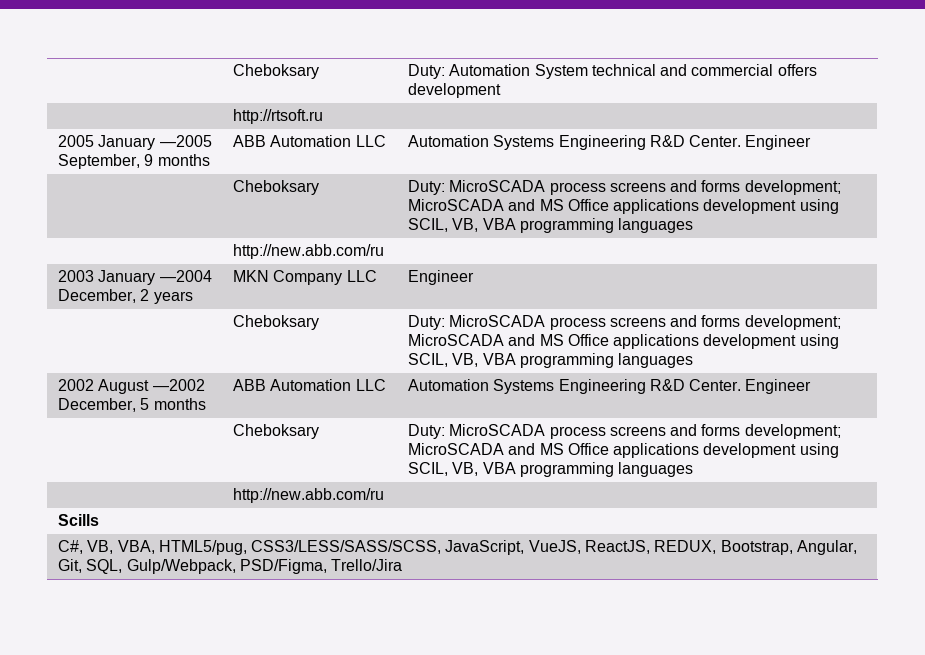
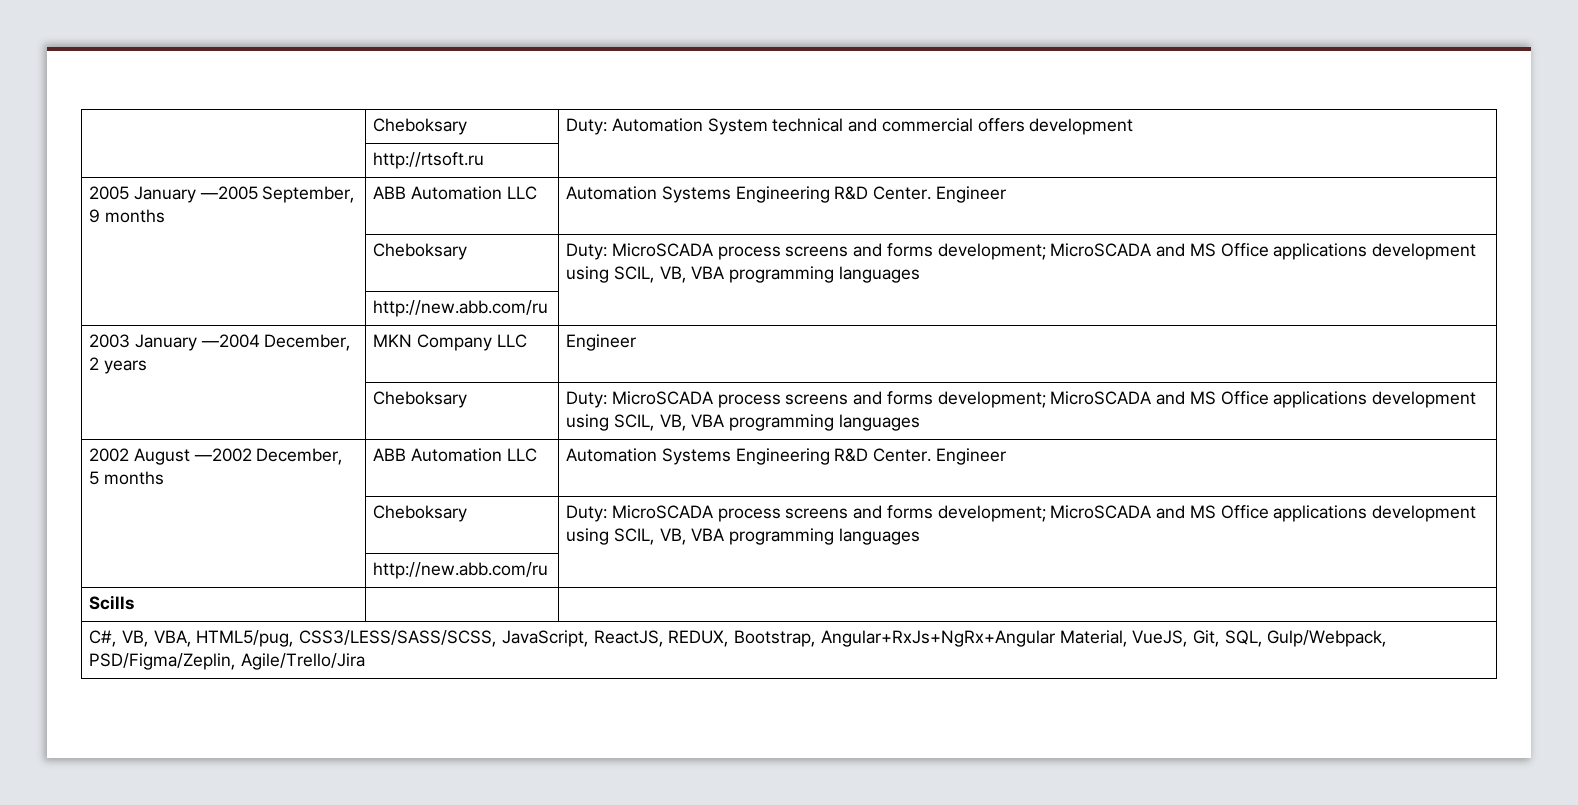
- C#, VB, VBA, HTML5/pug, CSS3/LESS/SASS/SCSS, JavaScript, VueJS, ReactJS, REDUX, Bootstrap, Angular, Git, SQL, Gulp/Webpack, PSD/Figma, Trello/Jira
+ C#, VB, VBA, HTML5/pug, CSS3/LESS/SASS/SCSS, JavaScript, ReactJS, REDUX, Bootstrap, Angular+RxJs+NgRx+Angular Material, VueJS, Git, SQL, Gulp/Webpack, PSD/Figma/Zeplin, Agile/Trello/Jira

